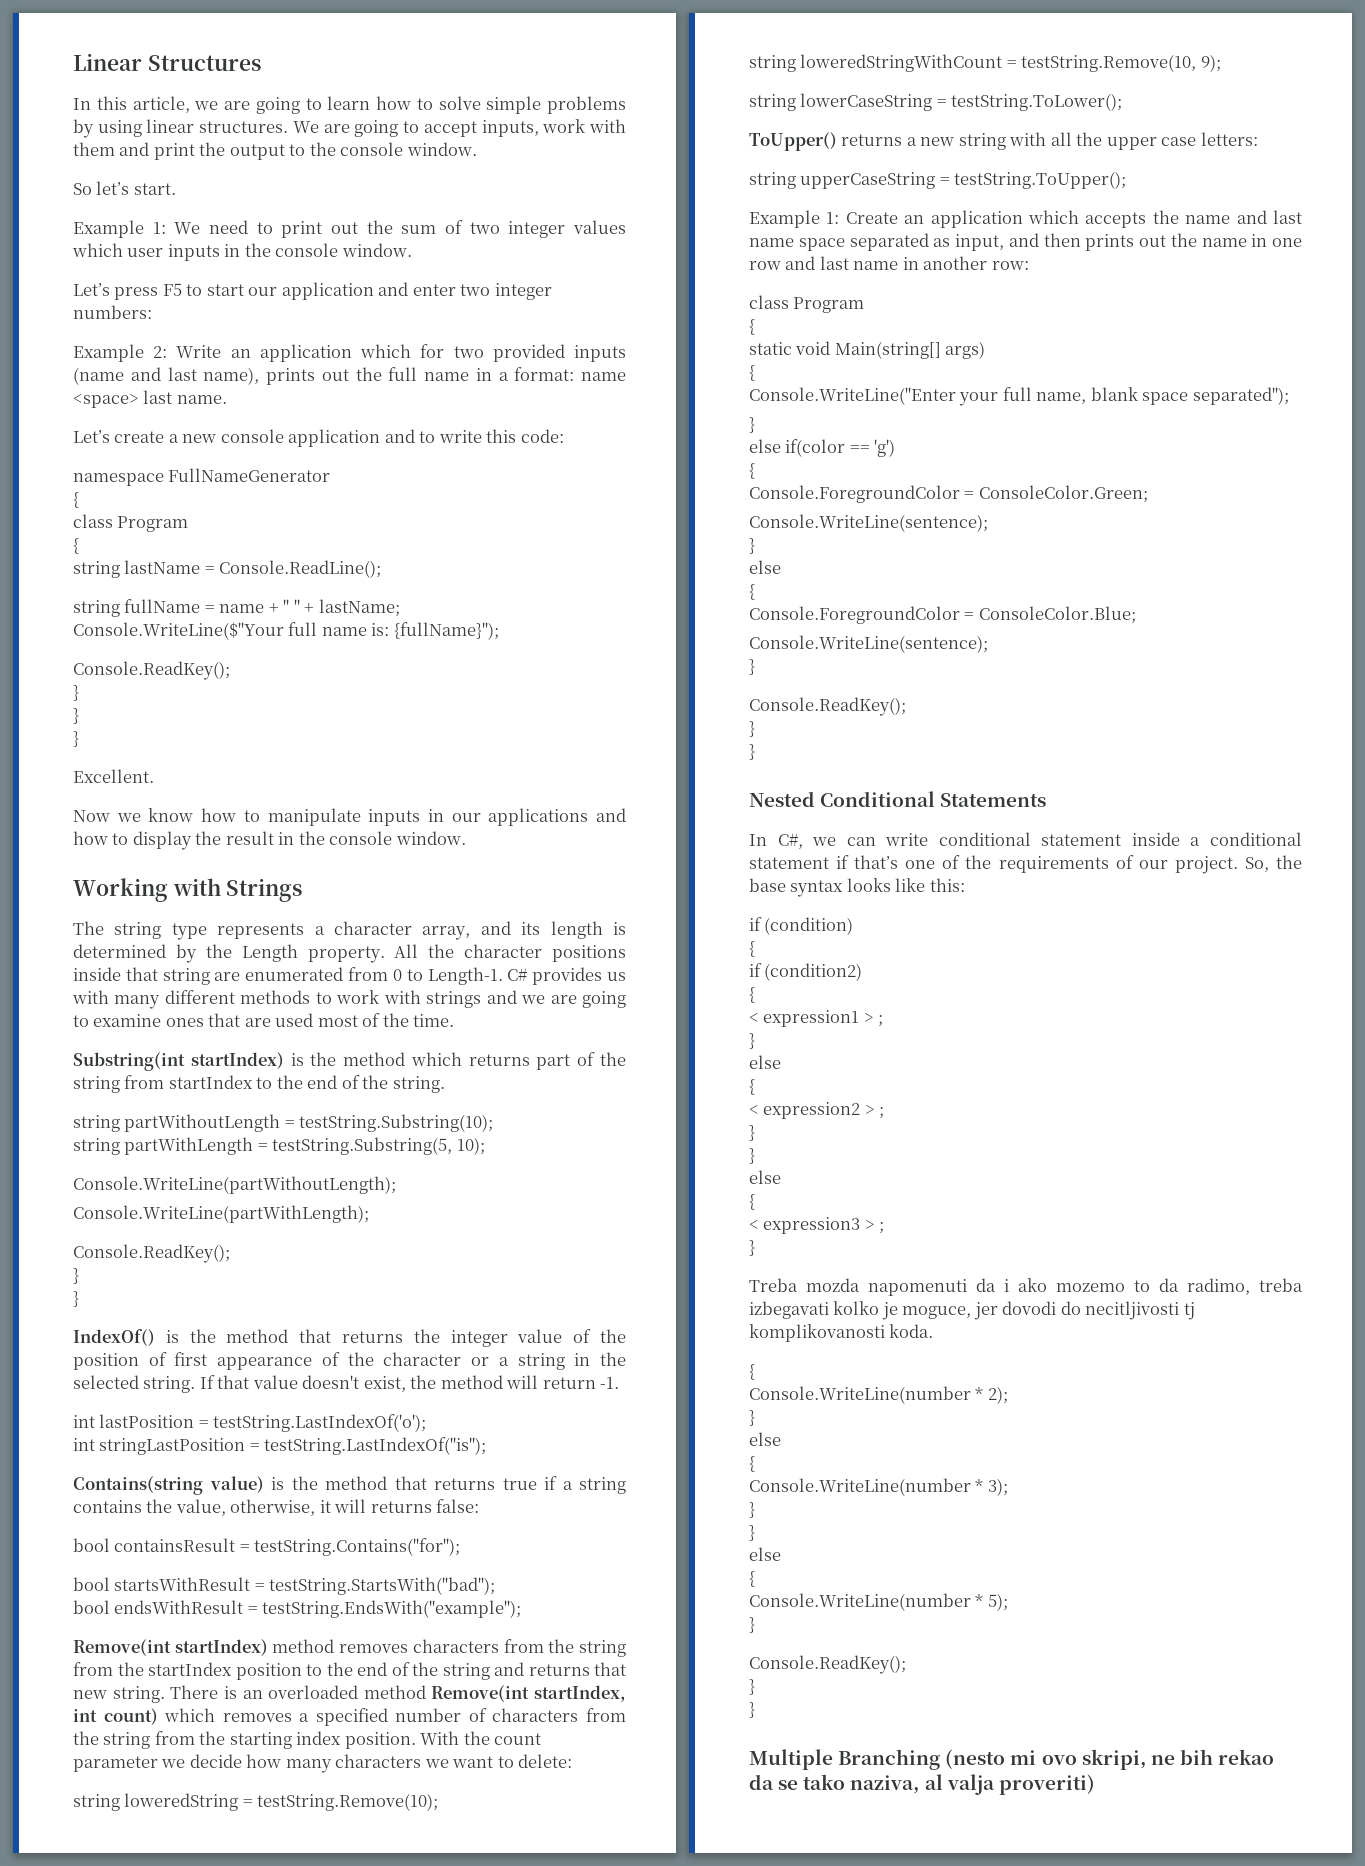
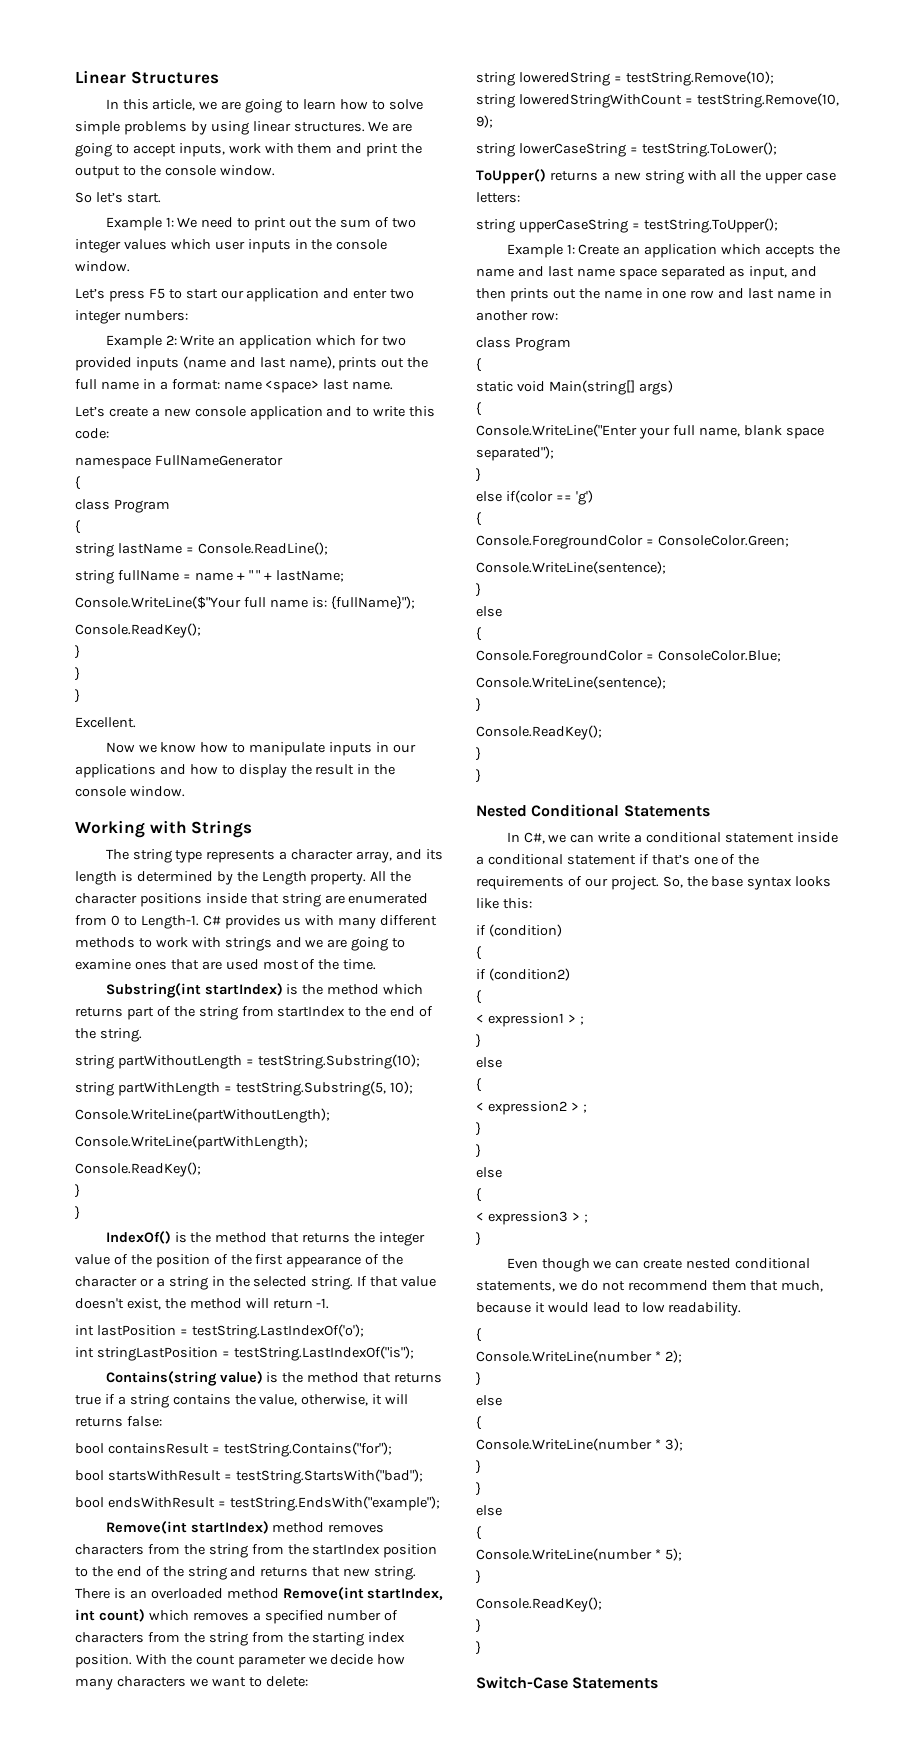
- IndexOf() is the method that returns the integer value of the position of first appearance of the character or a string in the selected string.
+ IndexOf() is the method that returns the integer value of the position of the first appearance of the character or a string in the selected string.
- In C#, we can write conditional statement inside a conditional statement if that’s one of the requirements of our project.
+ In C#, we can write a conditional statement inside a conditional statement if that’s one of the requirements of our project.
- Treba mozda napomenuti da i ako mozemo to da radimo, treba izbegavati kolko je moguce, jer dovodi do necitljivosti tj komplikovanosti koda.
+ Even though we can create nested conditional statements, we do not recommend them that much, because it would lead to low readability.
- Multiple Branching (nesto mi ovo skripi, ne bih rekao da se tako naziva, al valja proveriti)
+ Switch-Case Statements

